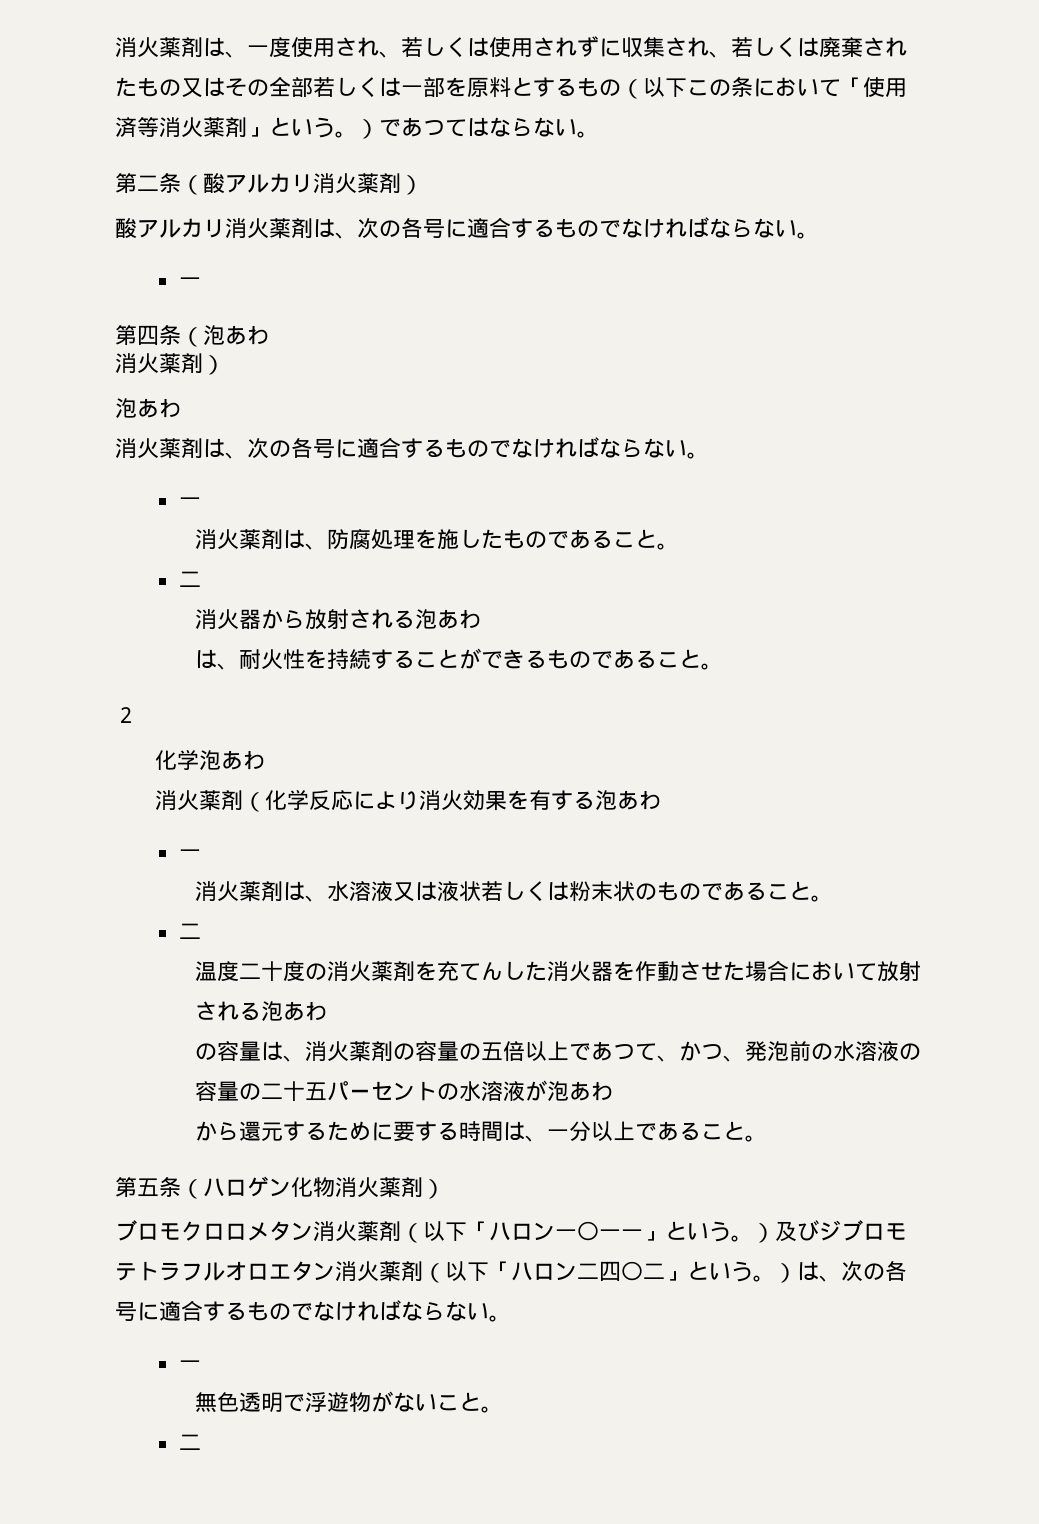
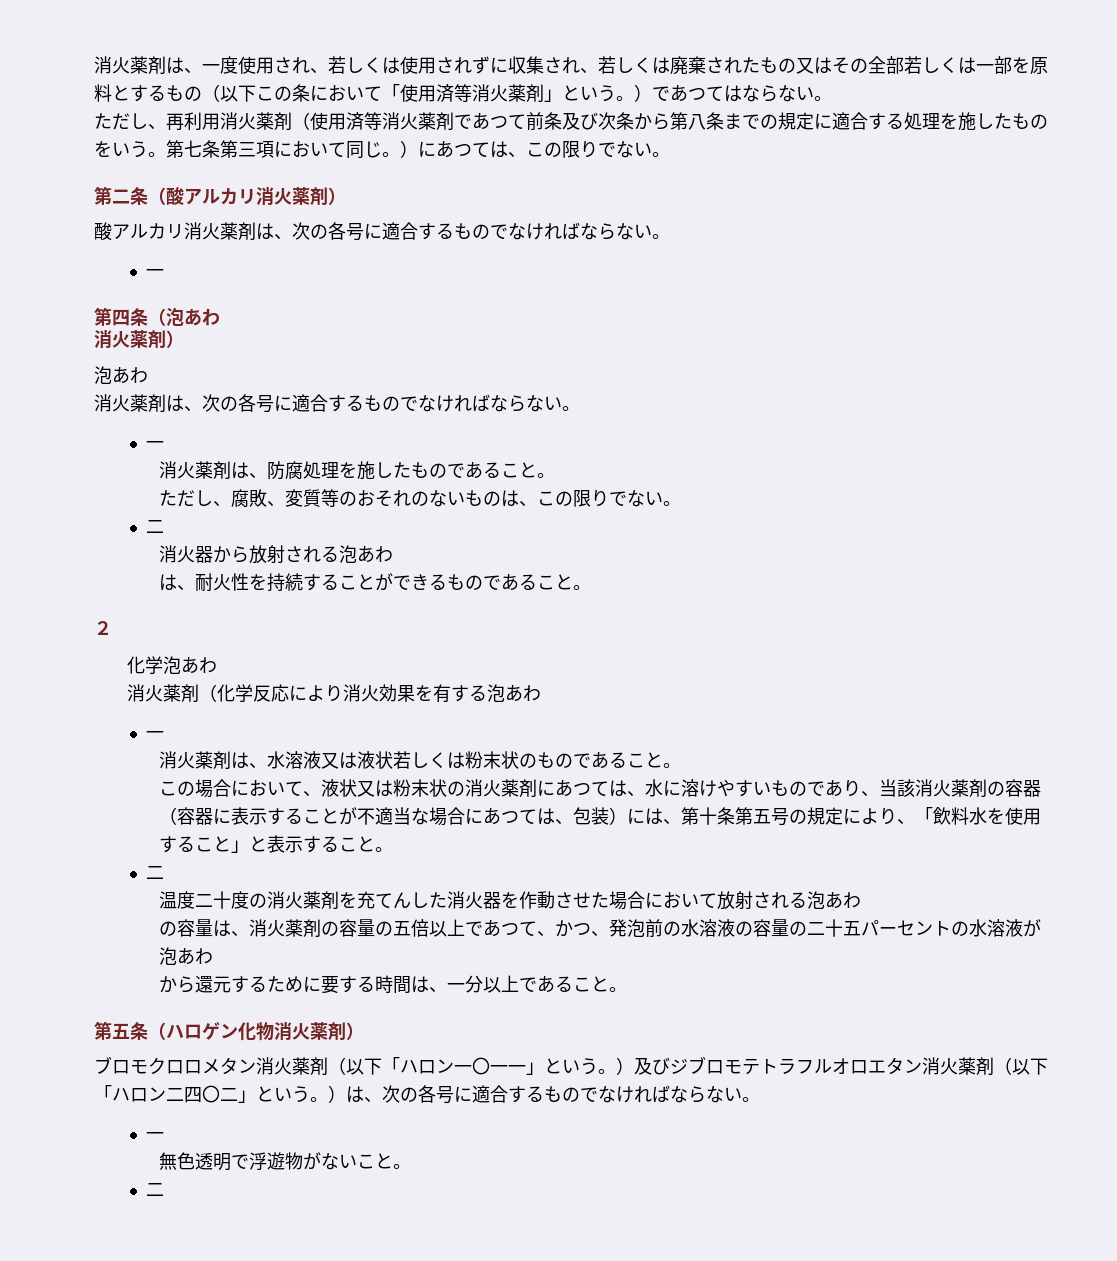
+ ただし、再利用消火薬剤（使用済等消火薬剤であつて前条及び次条から第八条までの規定に適合する処理を施したものをいう。第七条第三項において同じ。）にあつては、この限りでない。
+ ただし、腐敗、変質等のおそれのないものは、この限りでない。
+ この場合において、液状又は粉末状の消火薬剤にあつては、水に溶けやすいものであり、当該消火薬剤の容器（容器に表示することが不適当な場合にあつては、包装）には、第十条第五号の規定により、「飲料水を使用すること」と表示すること。

